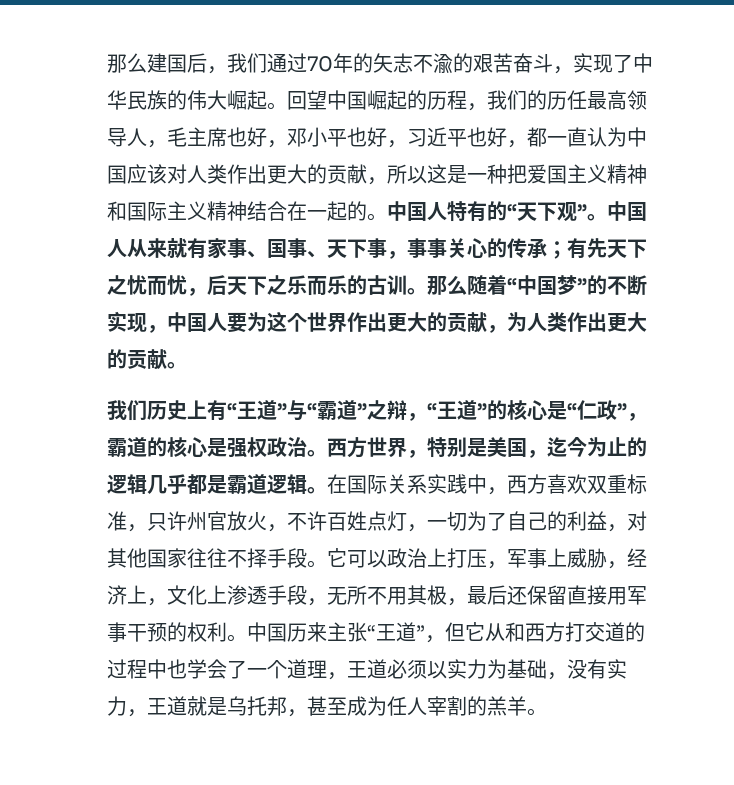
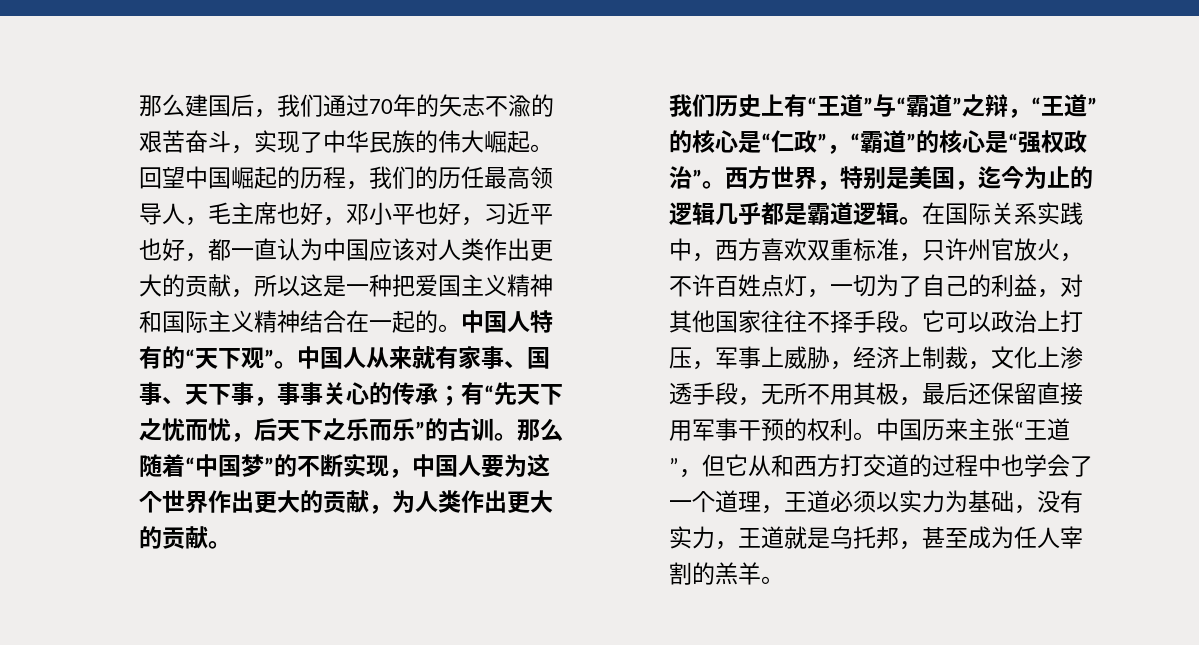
- 中国人从来就有家事、国事、天下事，事事关心的传承；有先天下之忧而忧，后天下之乐而乐的古训。
+ 中国人从来就有家事、国事、天下事，事事关心的传承；有“先天下之忧而忧，后天下之乐而乐”的古训。
- 我们历史上有“王道”与“霸道”之辩，“王道”的核心是“仁政”，霸道的核心是强权政治。
+ 我们历史上有“王道”与“霸道”之辩，“王道”的核心是“仁政”，“霸道”的核心是“强权政治”。
- 它可以政治上打压，军事上威胁，经济上，文化上渗透手段，无所不用其极，最后还保留直接用军事干预的权利。
+ 它可以政治上打压，军事上威胁，经济上制裁，文化上渗透手段，无所不用其极，最后还保留直接用军事干预的权利。

